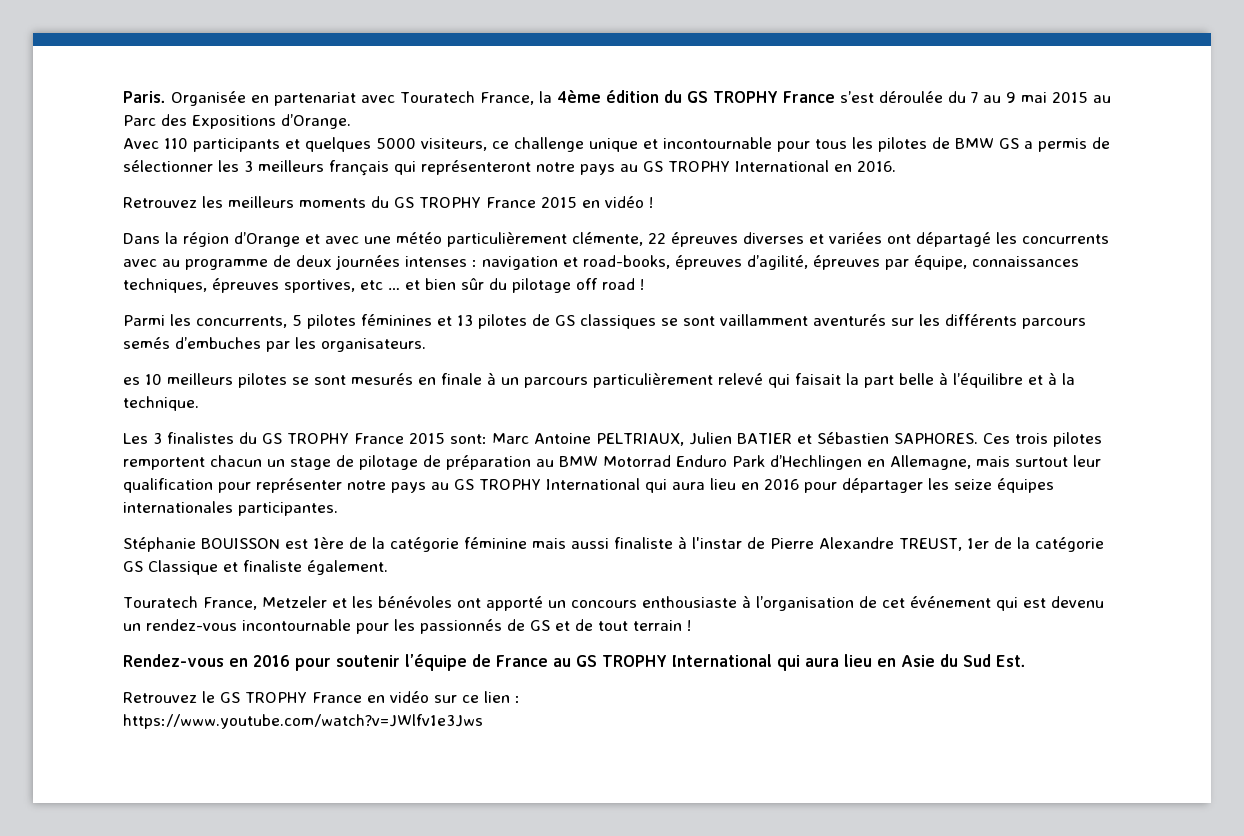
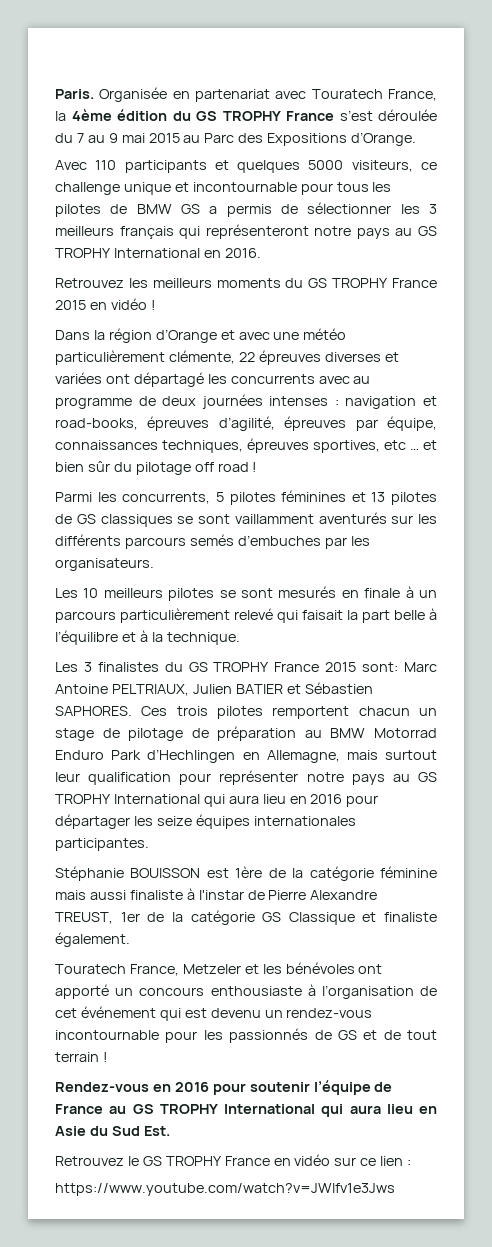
- es 10 meilleurs pilotes se sont mesurés en finale à un parcours particulièrement relevé qui faisait la part belle à l’équilibre et à la technique.
+ Les 10 meilleurs pilotes se sont mesurés en finale à un parcours particulièrement relevé qui faisait la part belle à l’équilibre et à la technique.

